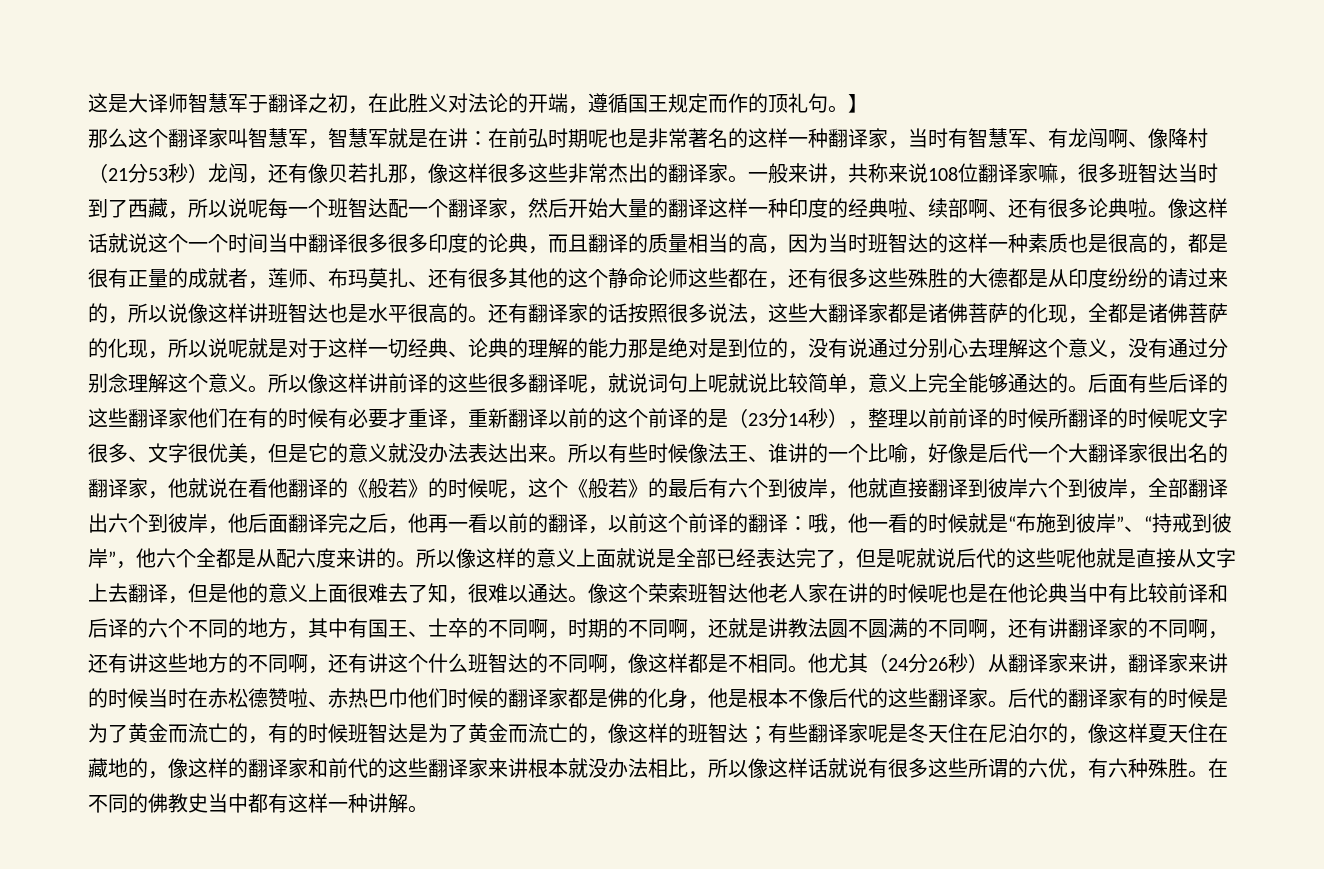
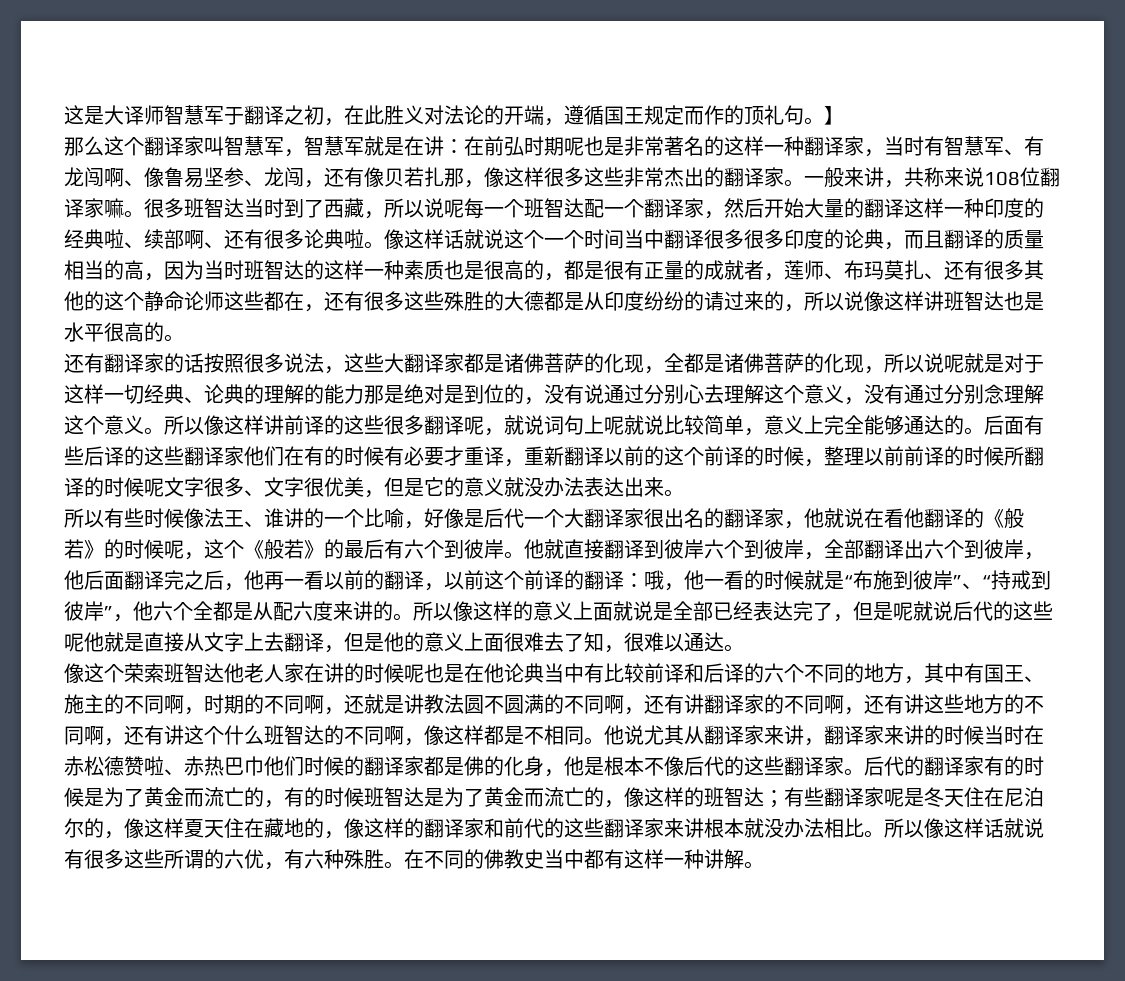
- 那么这个翻译家叫智慧军，智慧军就是在讲：在前弘时期呢也是非常著名的这样一种翻译家，当时有智慧军、有龙闯啊、像降村（21分53秒）龙闯，还有像贝若扎那，像这样很多这些非常杰出的翻译家。
+ 那么这个翻译家叫智慧军，智慧军就是在讲：在前弘时期呢也是非常著名的这样一种翻译家，当时有智慧军、有龙闯啊、像鲁易坚参、龙闯，还有像贝若扎那，像这样很多这些非常杰出的翻译家。
- 一般来讲，共称来说108位翻译家嘛，很多班智达当时到了西藏，所以说呢每一个班智达配一个翻译家，然后开始大量的翻译这样一种印度的经典啦、续部啊、还有很多论典啦。
+ 一般来讲，共称来说108位翻译家嘛。很多班智达当时到了西藏，所以说呢每一个班智达配一个翻译家，然后开始大量的翻译这样一种印度的经典啦、续部啊、还有很多论典啦。
- 像这样话就说这个一个时间当中翻译很多很多印度的论典，而且翻译的质量相当的高，因为当时班智达的这样一种素质也是很高的，都是很有正量的成就者，莲师、布玛莫扎、还有很多其他的这个静命论师这些都在，还有很多这些殊胜的大德都是从印度纷纷的请过来的，所以说像这样讲班智达也是水平很高的。还有翻译家的话按照很多说法，这些大翻译家都是诸佛菩萨的化现，全都是诸佛菩萨的化现，所以说呢就是对于这样一切经典、论典的理解的能力那是绝对是到位的，没有说通过分别心去理解这个意义，没有通过分别念理解这个意义。
+ 像这样话就说这个一个时间当中翻译很多很多印度的论典，而且翻译的质量相当的高，因为当时班智达的这样一种素质也是很高的，都是很有正量的成就者，莲师、布玛莫扎、还有很多其他的这个静命论师这些都在，还有很多这些殊胜的大德都是从印度纷纷的请过来的，所以说像这样讲班智达也是水平很高的。
+ 还有翻译家的话按照很多说法，这些大翻译家都是诸佛菩萨的化现，全都是诸佛菩萨的化现，所以说呢就是对于这样一切经典、论典的理解的能力那是绝对是到位的，没有说通过分别心去理解这个意义，没有通过分别念理解这个意义。
- 后面有些后译的这些翻译家他们在有的时候有必要才重译，重新翻译以前的这个前译的是（23分14秒），整理以前前译的时候所翻译的时候呢文字很多、文字很优美，但是它的意义就没办法表达出来。所以有些时候像法王、谁讲的一个比喻，好像是后代一个大翻译家很出名的翻译家，他就说在看他翻译的《般若》的时候呢，这个《般若》的最后有六个到彼岸，他就直接翻译到彼岸六个到彼岸，全部翻译出六个到彼岸，他后面翻译完之后，他再一看以前的翻译，以前这个前译的翻译：
+ 后面有些后译的这些翻译家他们在有的时候有必要才重译，重新翻译以前的这个前译的时候，整理以前前译的时候所翻译的时候呢文字很多、文字很优美，但是它的意义就没办法表达出来。
+ 所以有些时候像法王、谁讲的一个比喻，好像是后代一个大翻译家很出名的翻译家，他就说在看他翻译的《般若》的时候呢，这个《般若》的最后有六个到彼岸。他就直接翻译到彼岸六个到彼岸，全部翻译出六个到彼岸，他后面翻译完之后，他再一看以前的翻译，以前这个前译的翻译：
- 所以像这样的意义上面就说是全部已经表达完了，但是呢就说后代的这些呢他就是直接从文字上去翻译，但是他的意义上面很难去了知，很难以通达。像这个荣索班智达他老人家在讲的时候呢也是在他论典当中有比较前译和后译的六个不同的地方，其中有国王、士卒的不同啊，时期的不同啊，还就是讲教法圆不圆满的不同啊，还有讲翻译家的不同啊，还有讲这些地方的不同啊，还有讲这个什么班智达的不同啊，像这样都是不相同。
+ 所以像这样的意义上面就说是全部已经表达完了，但是呢就说后代的这些呢他就是直接从文字上去翻译，但是他的意义上面很难去了知，很难以通达。
+ 像这个荣索班智达他老人家在讲的时候呢也是在他论典当中有比较前译和后译的六个不同的地方，其中有国王、施主的不同啊，时期的不同啊，还就是讲教法圆不圆满的不同啊，还有讲翻译家的不同啊，还有讲这些地方的不同啊，还有讲这个什么班智达的不同啊，像这样都是不相同。
- 他尤其（24分26秒）从翻译家来讲，翻译家来讲的时候当时在赤松德赞啦、赤热巴巾他们时候的翻译家都是佛的化身，他是根本不像后代的这些翻译家。
+ 他说尤其从翻译家来讲，翻译家来讲的时候当时在赤松德赞啦、赤热巴巾他们时候的翻译家都是佛的化身，他是根本不像后代的这些翻译家。
- 有些翻译家呢是冬天住在尼泊尔的，像这样夏天住在藏地的，像这样的翻译家和前代的这些翻译家来讲根本就没办法相比，所以像这样话就说有很多这些所谓的六优，有六种殊胜。
+ 有些翻译家呢是冬天住在尼泊尔的，像这样夏天住在藏地的，像这样的翻译家和前代的这些翻译家来讲根本就没办法相比。所以像这样话就说有很多这些所谓的六优，有六种殊胜。

